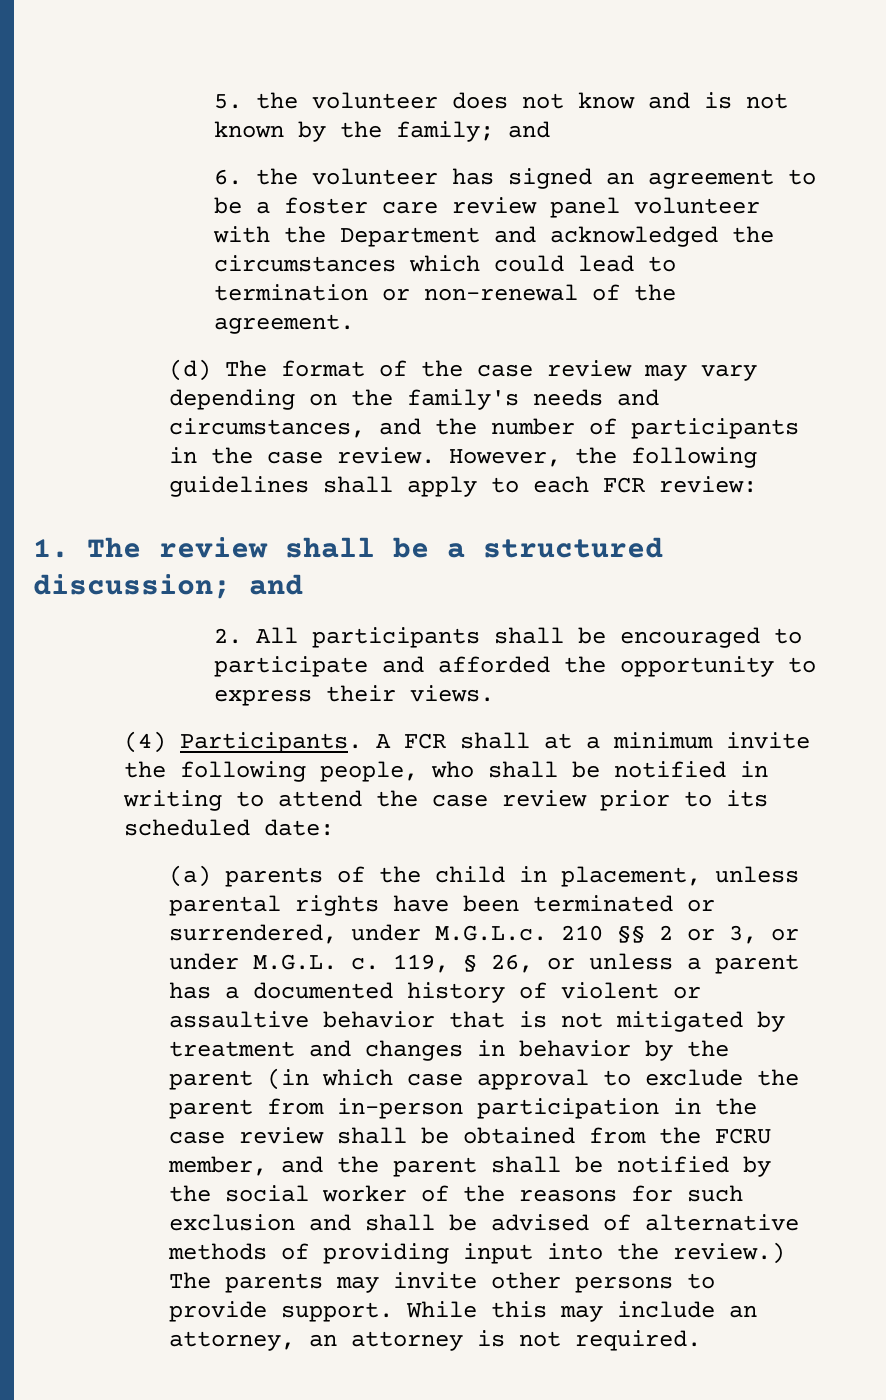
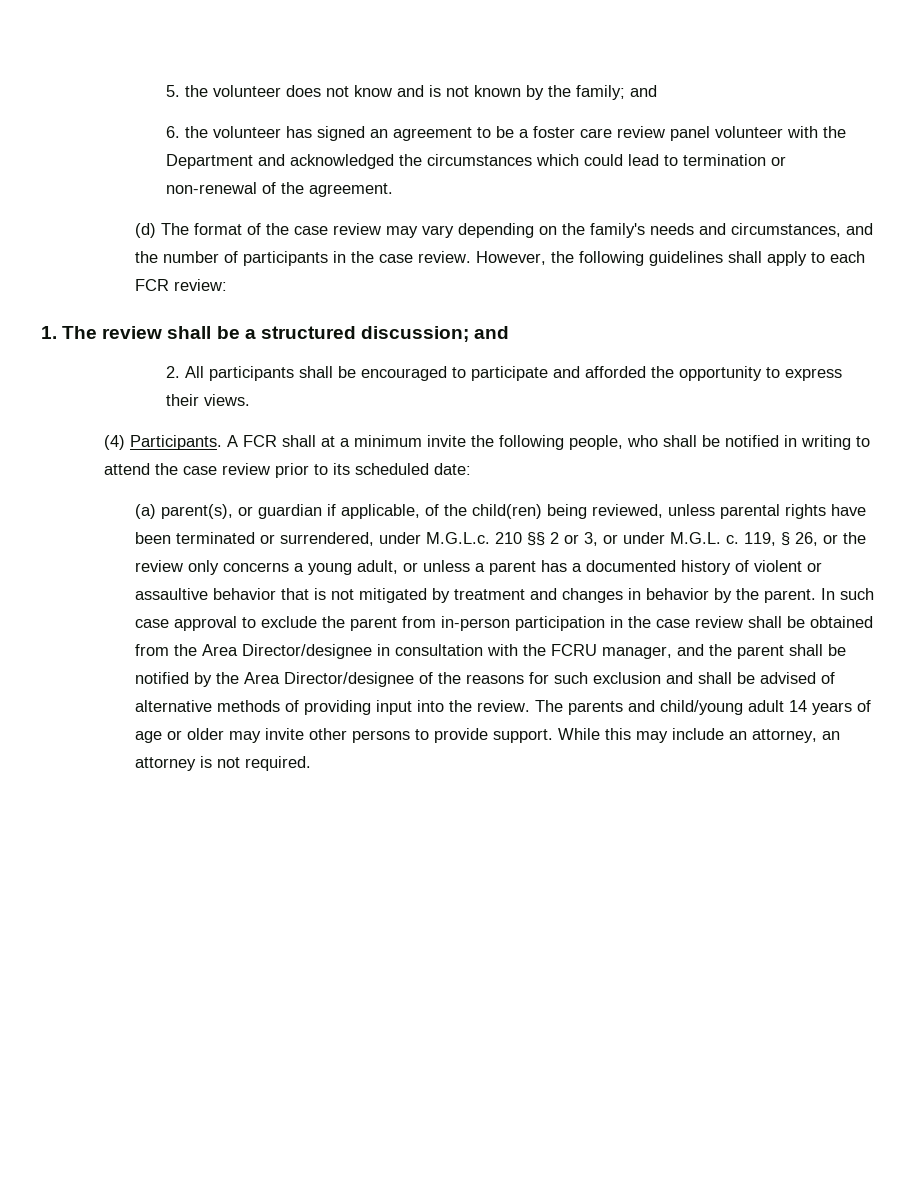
- (a) parents of the child in placement, unless parental rights have been terminated or surrendered, under M.G.L.c. 210 §§ 2 or 3, or under M.G.L. c.
+ (a) parent(s), or guardian if applicable, of the child(ren) being reviewed, unless parental rights have been terminated or surrendered, under M.G.L.c. 210 §§ 2 or 3, or under M.G.L. c.
- 119, § 26, or unless a parent has a documented history of violent or assaultive behavior that is not mitigated by treatment and changes in behavior by the parent (in which case approval to exclude the parent from in-person participation in the case review shall be obtained from the FCRU member, and the parent shall be notified by the social worker of the reasons for such exclusion and shall be advised of alternative methods of providing input into the review.)
+ 119, § 26, or the review only concerns a young adult, or unless a parent has a documented history of violent or assaultive behavior that is not mitigated by treatment and changes in behavior by the parent. In such case approval to exclude the parent from in-person participation in the case review shall be obtained from the Area Director/designee in consultation with the FCRU manager, and the parent shall be notified by the Area Director/designee of the reasons for such exclusion and shall be advised of alternative methods of providing input into the review.
- The parents may invite other persons to provide support.
+ The parents and child/young adult 14 years of age or older may invite other persons to provide support.

